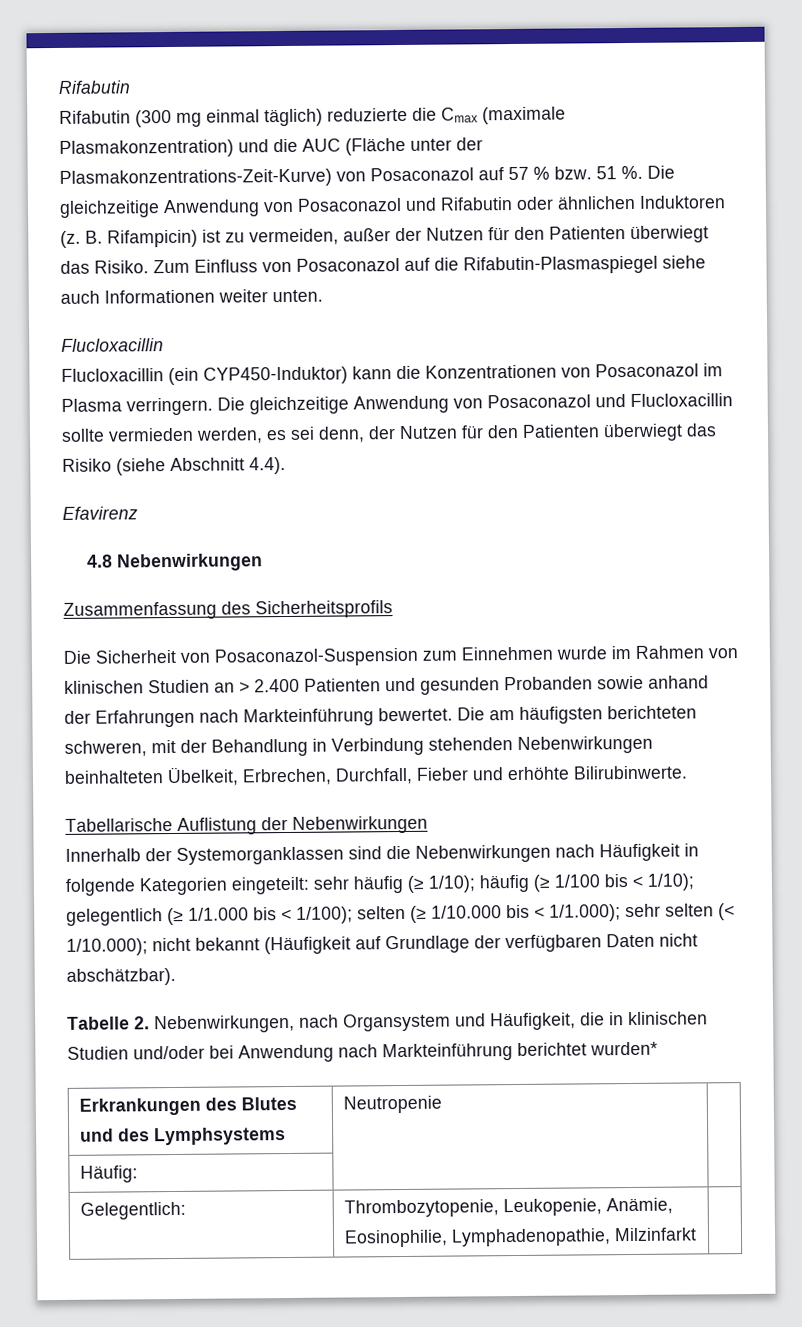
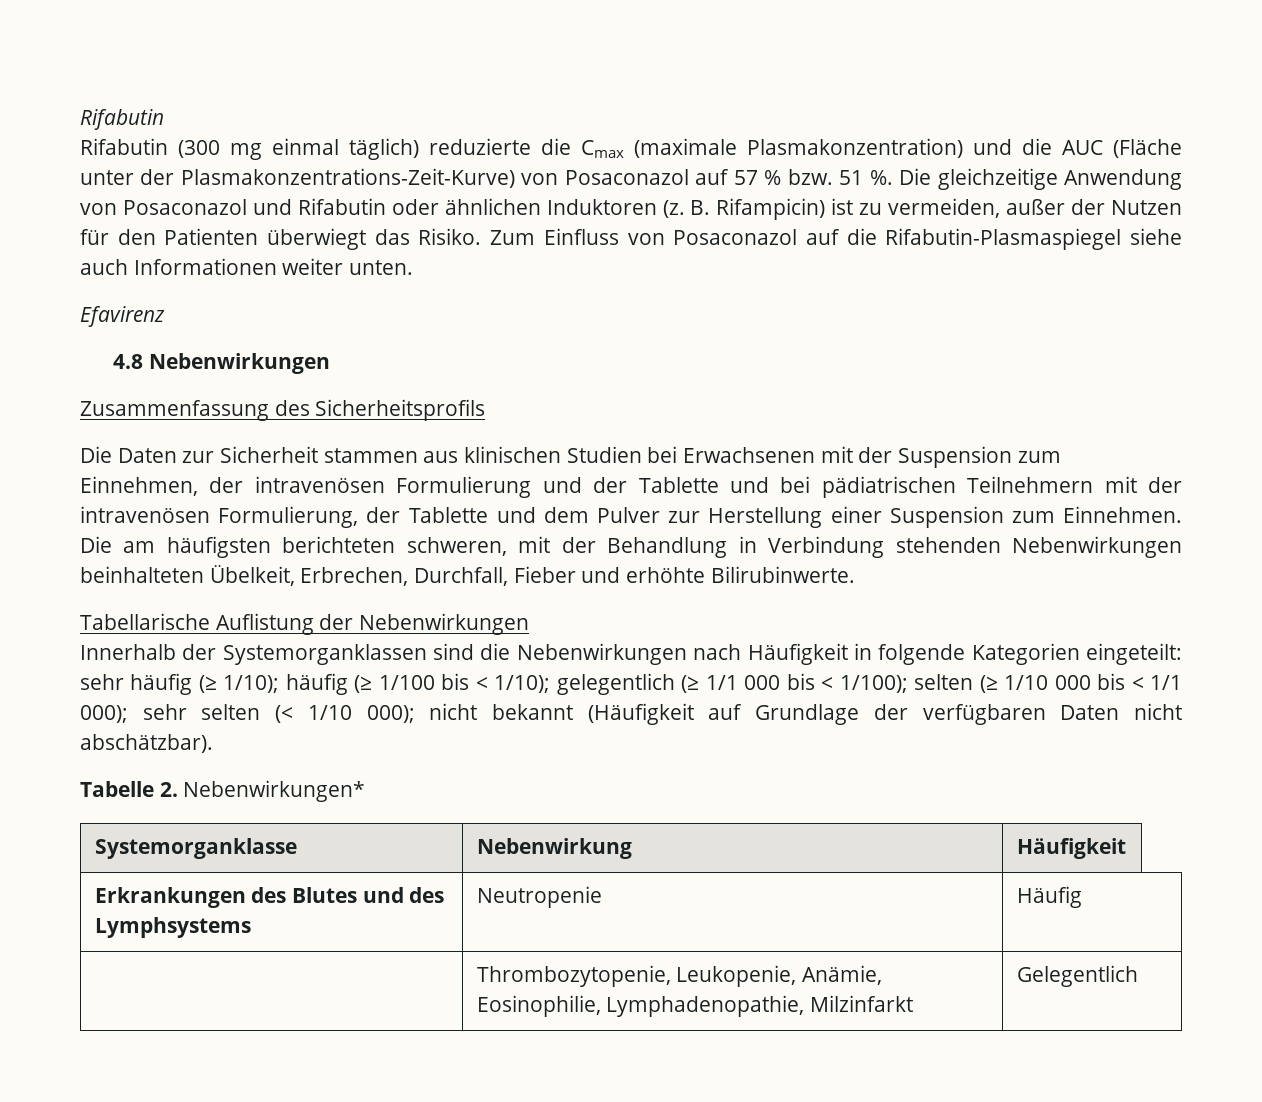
  Zum Einfluss von Posaconazol auf die Rifabutin-Plasmaspiegel siehe auch Informationen weiter unten.
- Flucloxacillin
- Flucloxacillin (ein CYP450-Induktor) kann die Konzentrationen von Posaconazol im Plasma verringern. Die gleichzeitige Anwendung von Posaconazol und Flucloxacillin sollte vermieden werden, es sei denn, der Nutzen für den Patienten überwiegt das Risiko (siehe Abschnitt 4.4).
- Die Sicherheit von Posaconazol-Suspension zum Einnehmen wurde im Rahmen von klinischen Studien an > 2.400 Patienten und gesunden Probanden sowie anhand der Erfahrungen nach Markteinführung bewertet.
+ Die Daten zur Sicherheit stammen aus klinischen Studien bei Erwachsenen mit der Suspension zum Einnehmen, der intravenösen Formulierung und der Tablette und bei pädiatrischen Teilnehmern mit der intravenösen Formulierung, der Tablette und dem Pulver zur Herstellung einer Suspension zum Einnehmen.
- Innerhalb der Systemorganklassen sind die Nebenwirkungen nach Häufigkeit in folgende Kategorien eingeteilt: sehr häufig (≥ 1/10); häufig (≥ 1/100 bis < 1/10); gelegentlich (≥ 1/1.000 bis < 1/100); selten (≥ 1/10.000 bis < 1/1.000); sehr selten (< 1/10.000); nicht bekannt (Häufigkeit auf Grundlage der verfügbaren Daten nicht abschätzbar).
+ Innerhalb der Systemorganklassen sind die Nebenwirkungen nach Häufigkeit in folgende Kategorien eingeteilt: sehr häufig (≥ 1/10); häufig (≥ 1/100 bis < 1/10); gelegentlich (≥ 1/1 000 bis < 1/100); selten (≥ 1/10 000 bis < 1/1 000); sehr selten (< 1/10 000); nicht bekannt (Häufigkeit auf Grundlage der verfügbaren Daten nicht abschätzbar).
- Tabelle 2. Nebenwirkungen, nach Organsystem und Häufigkeit, die in klinischen Studien und/oder bei Anwendung nach Markteinführung berichtet wurden*
+ Tabelle 2. Nebenwirkungen*
+ Systemorganklasse | Nebenwirkung | Häufigkeit
- Erkrankungen des Blutes und des Lymphsystems | Neutropenie |
- Häufig: | |
- Gelegentlich: | Thrombozytopenie, Leukopenie, Anämie, Eosinophilie, Lymphadenopathie, Milzinfarkt |
+ Erkrankungen des Blutes und des Lymphsystems | Neutropenie | Häufig
+ | Thrombozytopenie, Leukopenie, Anämie, Eosinophilie, Lymphadenopathie, Milzinfarkt | Gelegentlich

